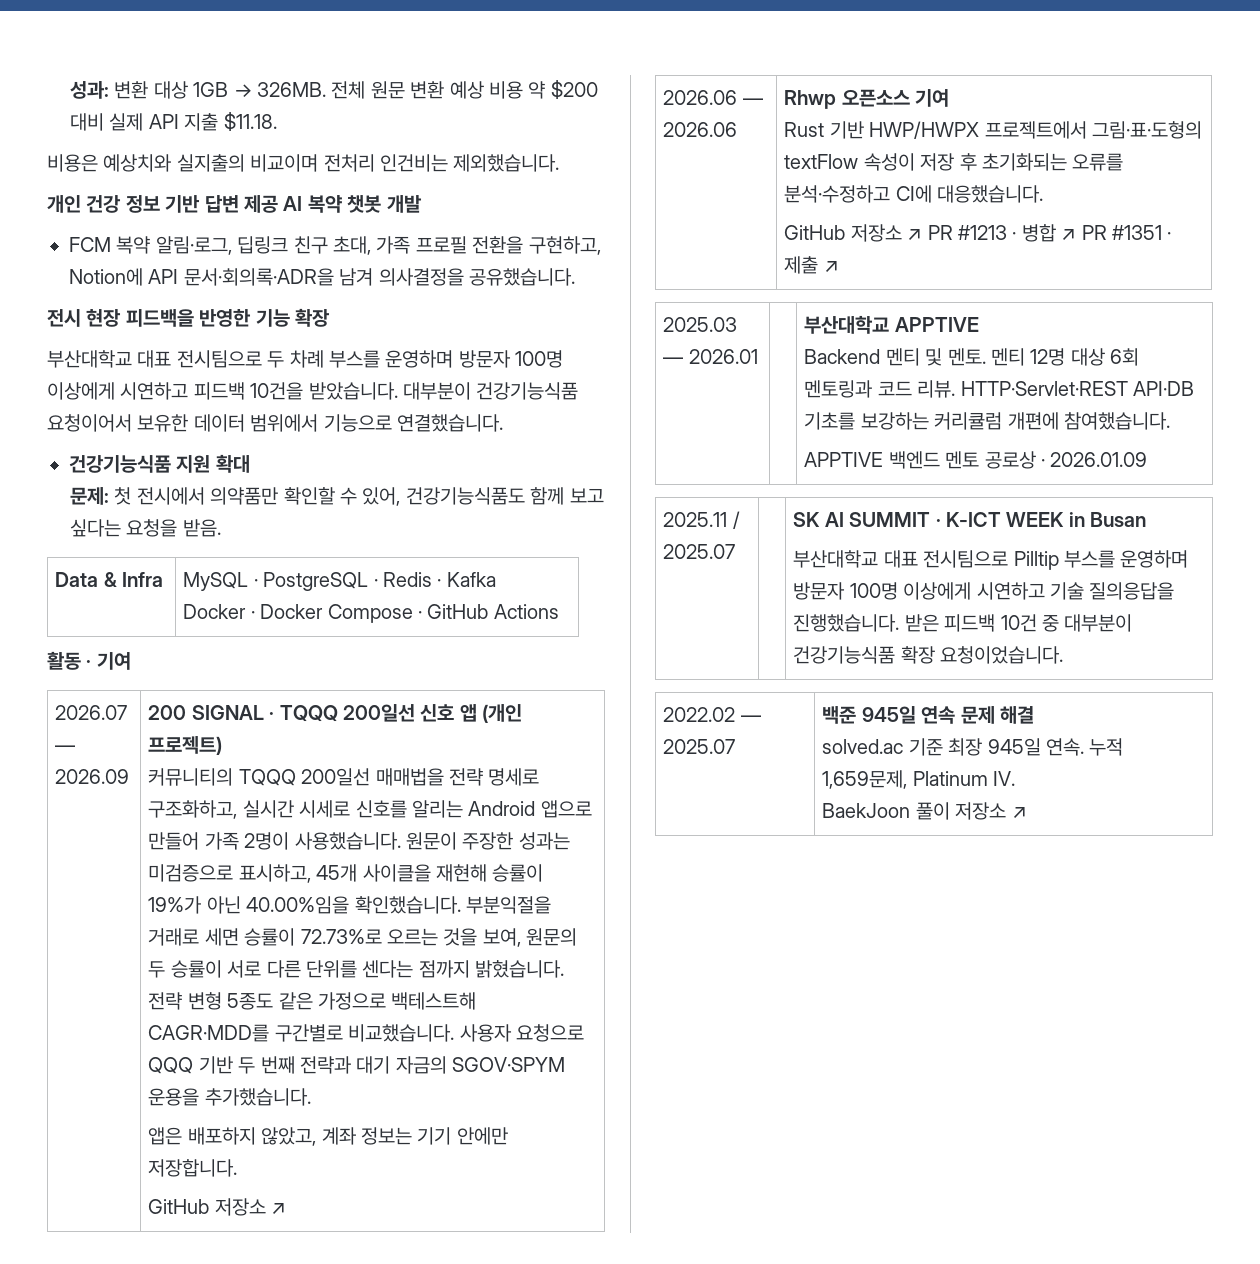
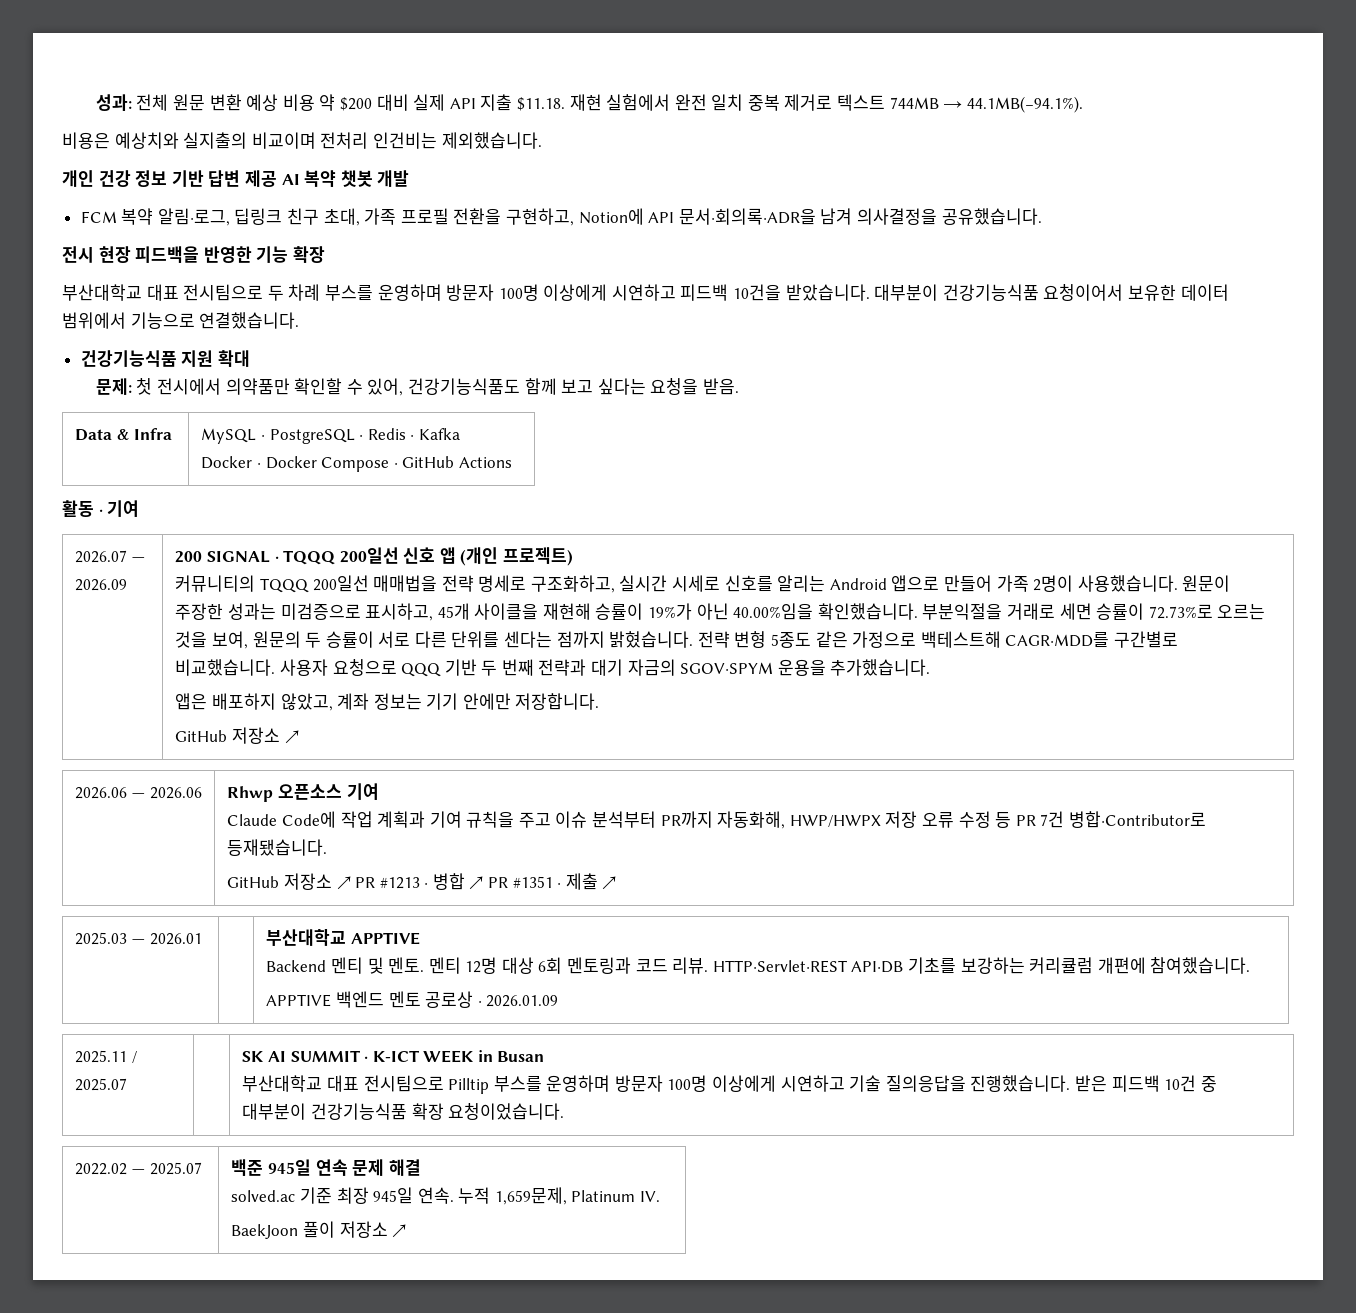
- 성과: 변환 대상 1GB → 326MB. 전체 원문 변환 예상 비용 약 $200 대비 실제 API 지출 $11.18.
+ 성과: 전체 원문 변환 예상 비용 약 $200 대비 실제 API 지출 $11.18. 재현 실험에서 완전 일치 중복 제거로 텍스트 744MB → 44.1MB(−94.1%).
  2026.06 — 2026.06 | Rhwp 오픈소스 기여
- Rust 기반 HWP/HWPX 프로젝트에서 그림·표·도형의 textFlow 속성이 저장 후 초기화되는 오류를 분석·수정하고 CI에 대응했습니다.
+ Claude Code에 작업 계획과 기여 규칙을 주고 이슈 분석부터 PR까지 자동화해, HWP/HWPX 저장 오류 수정 등 PR 7건 병합·Contributor로 등재됐습니다.

